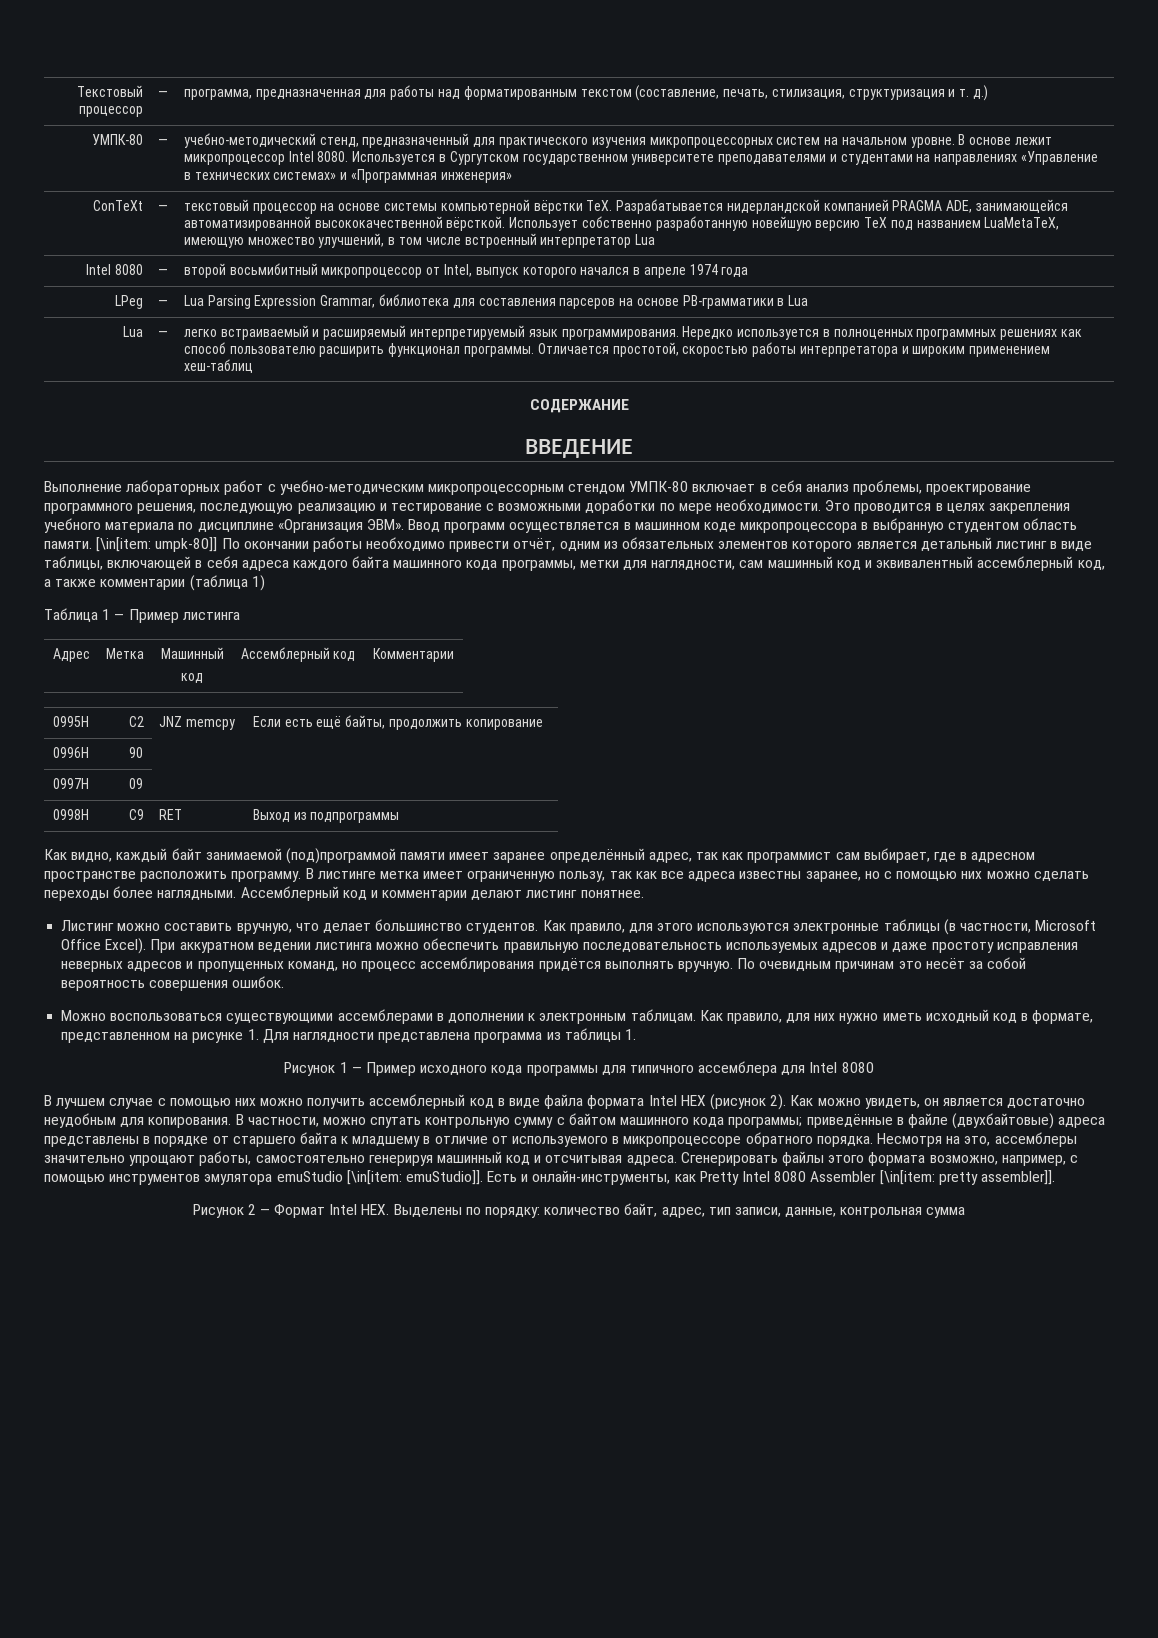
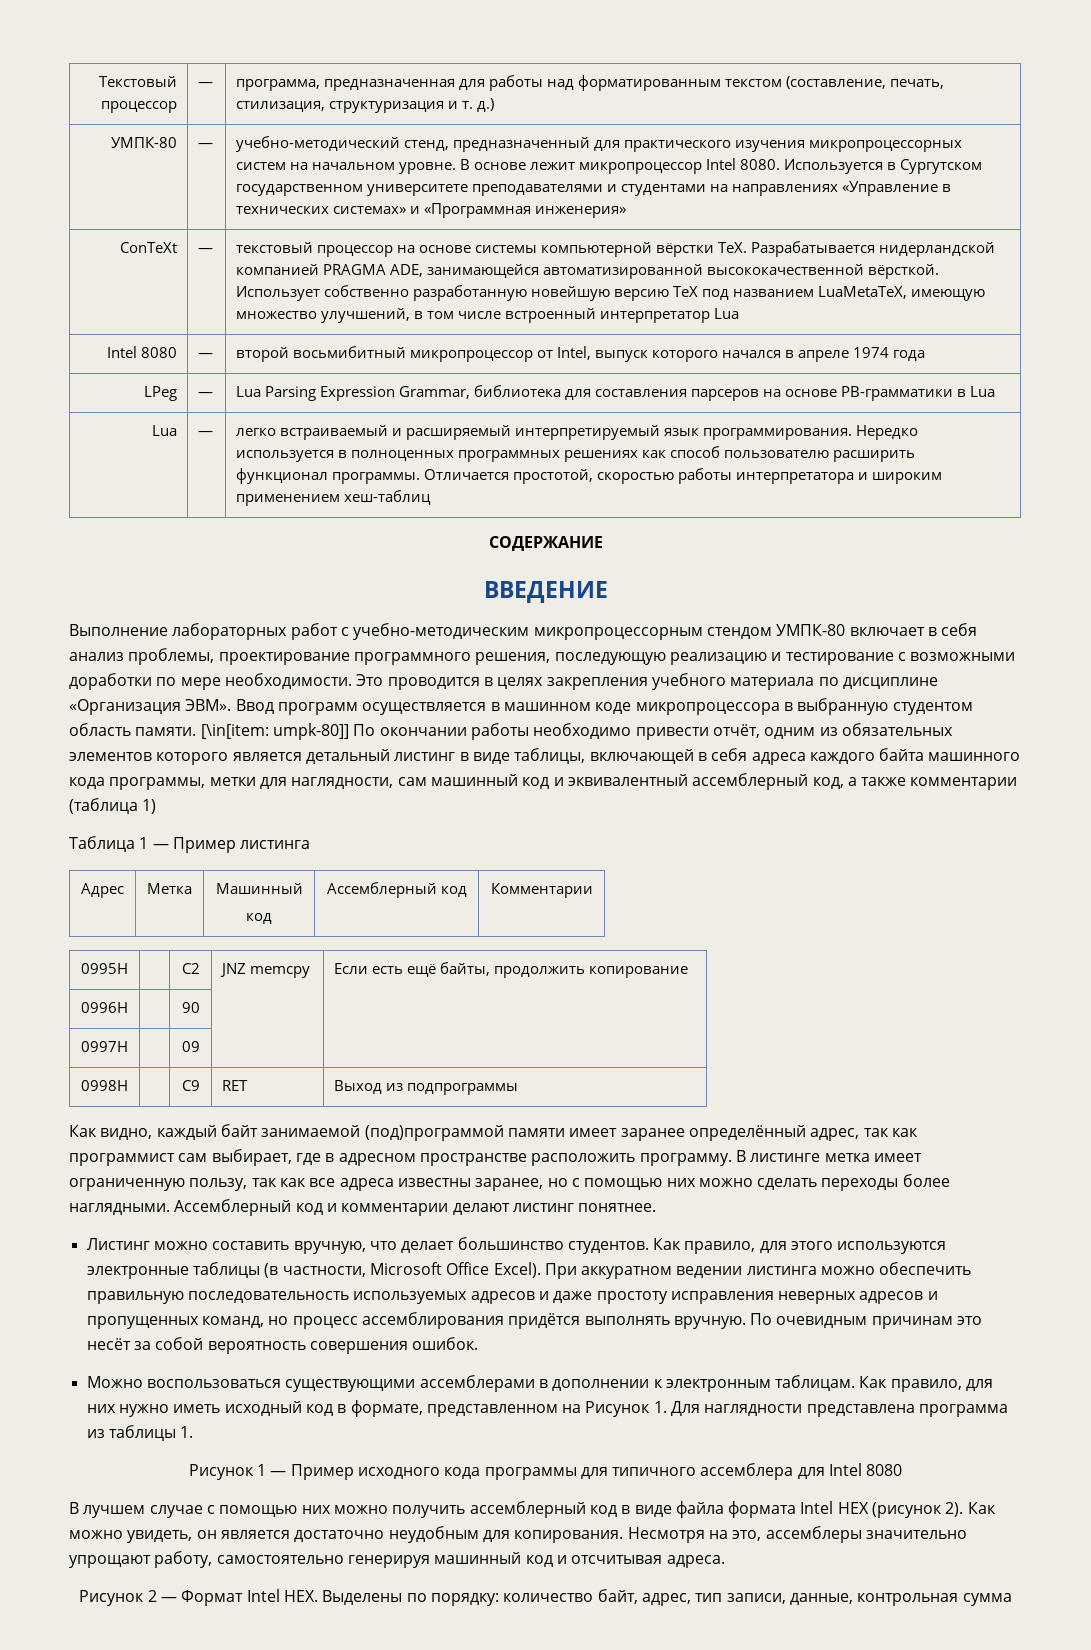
- Как правило, для них нужно иметь исходный код в формате, представленном на рисунке 1. Для наглядности представлена программа из таблицы 1.
+ Как правило, для них нужно иметь исходный код в формате, представленном на Рисунок 1. Для наглядности представлена программа из таблицы 1.
- В частности, можно спутать контрольную сумму с байтом машинного кода программы; приведённые в файле (двухбайтовые) адреса представлены в порядке от старшего байта к младшему в отличие от используемого в микропроцессоре обратного порядка.
- Несмотря на это, ассемблеры значительно упрощают работы, самостоятельно генерируя машинный код и отсчитывая адреса. Сгенерировать файлы этого формата возможно, например, с помощью инструментов эмулятора emuStudio [\in[item: emuStudio]]. Есть и онлайн-инструменты, как Pretty Intel 8080 Assembler [\in[item: pretty assembler]].
+ Несмотря на это, ассемблеры значительно упрощают работу, самостоятельно генерируя машинный код и отсчитывая адреса.

